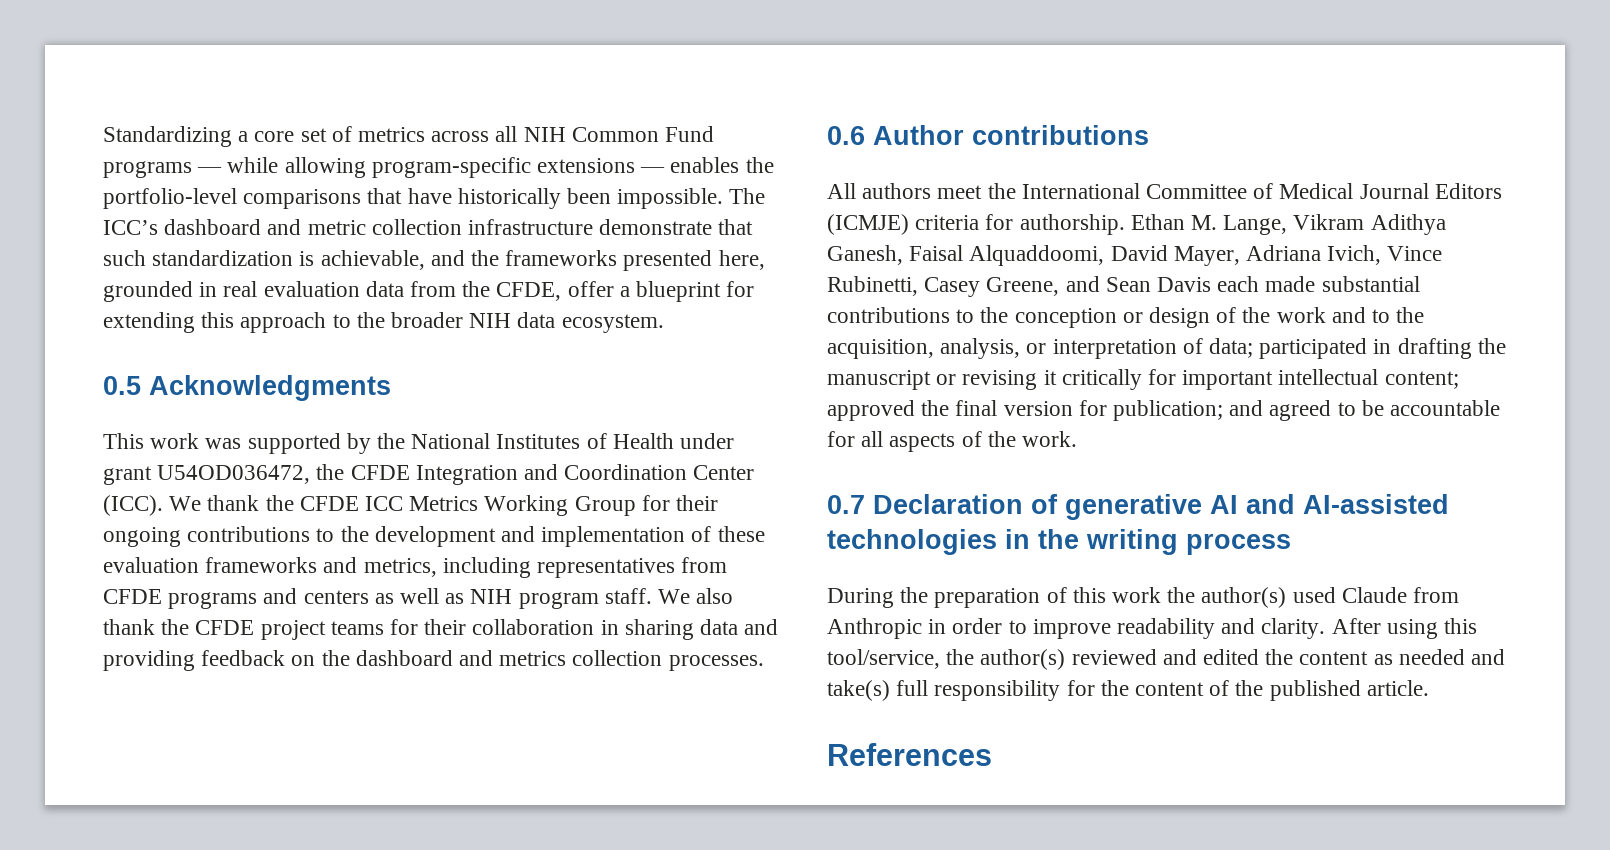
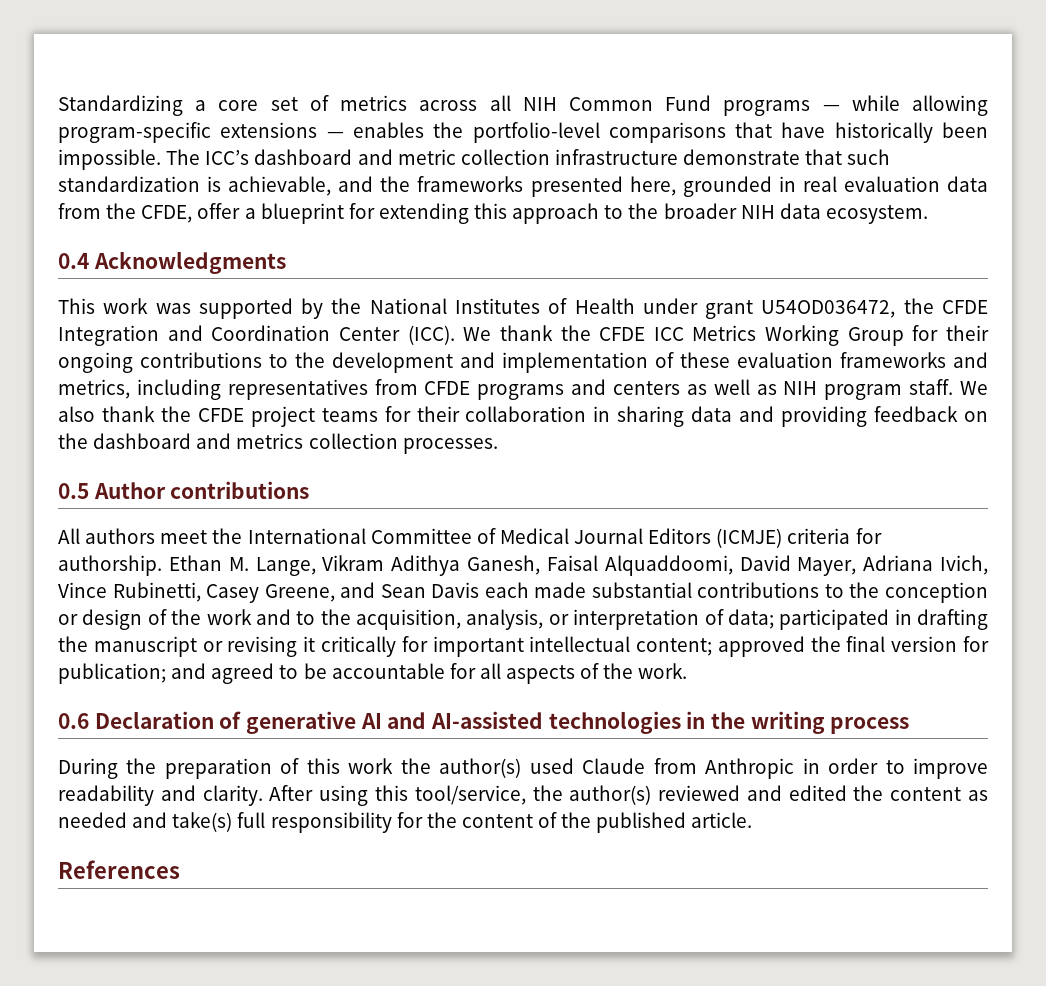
- 0.5 Acknowledgments
+ 0.4 Acknowledgments
- 0.6 Author contributions
+ 0.5 Author contributions
- 0.7 Declaration of generative AI and AI-assisted technologies in the writing process
+ 0.6 Declaration of generative AI and AI-assisted technologies in the writing process

